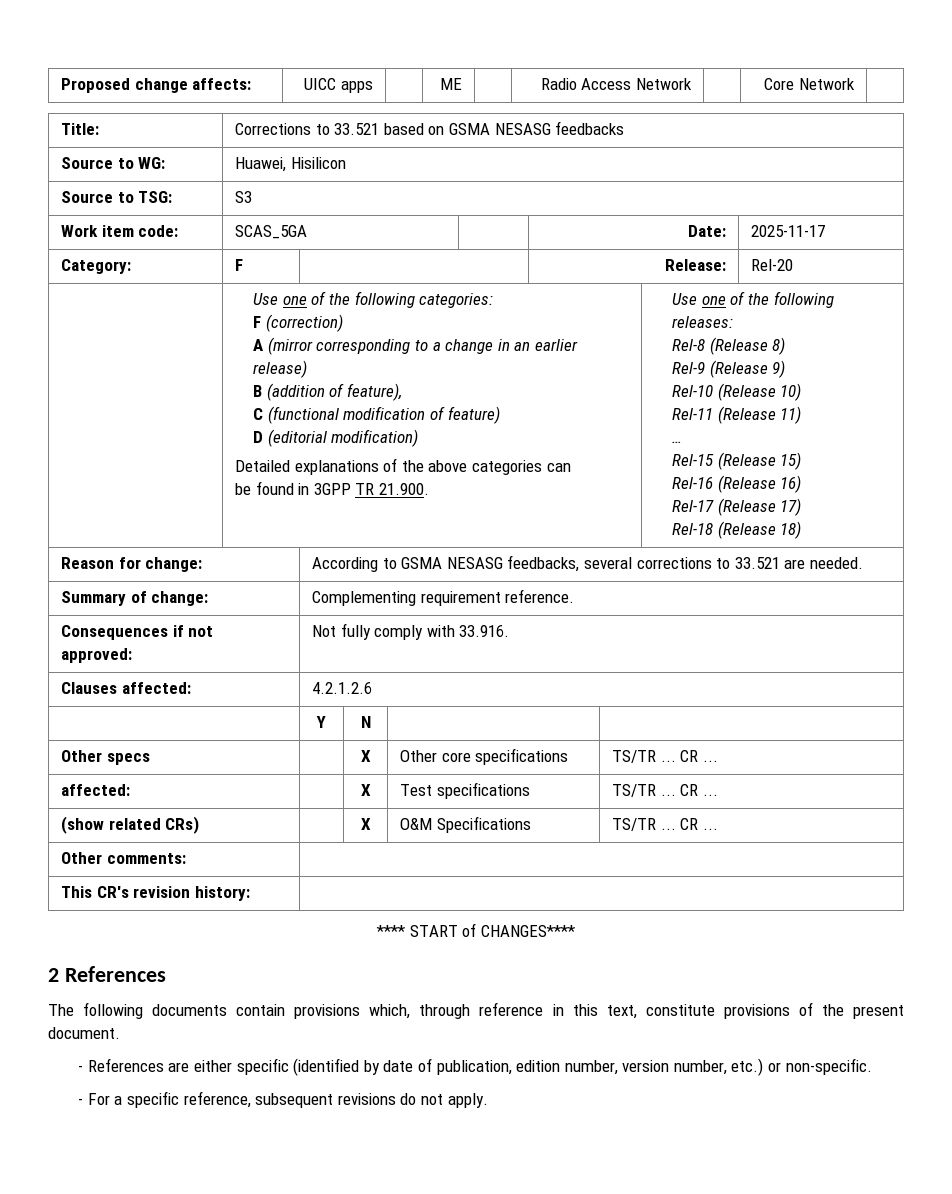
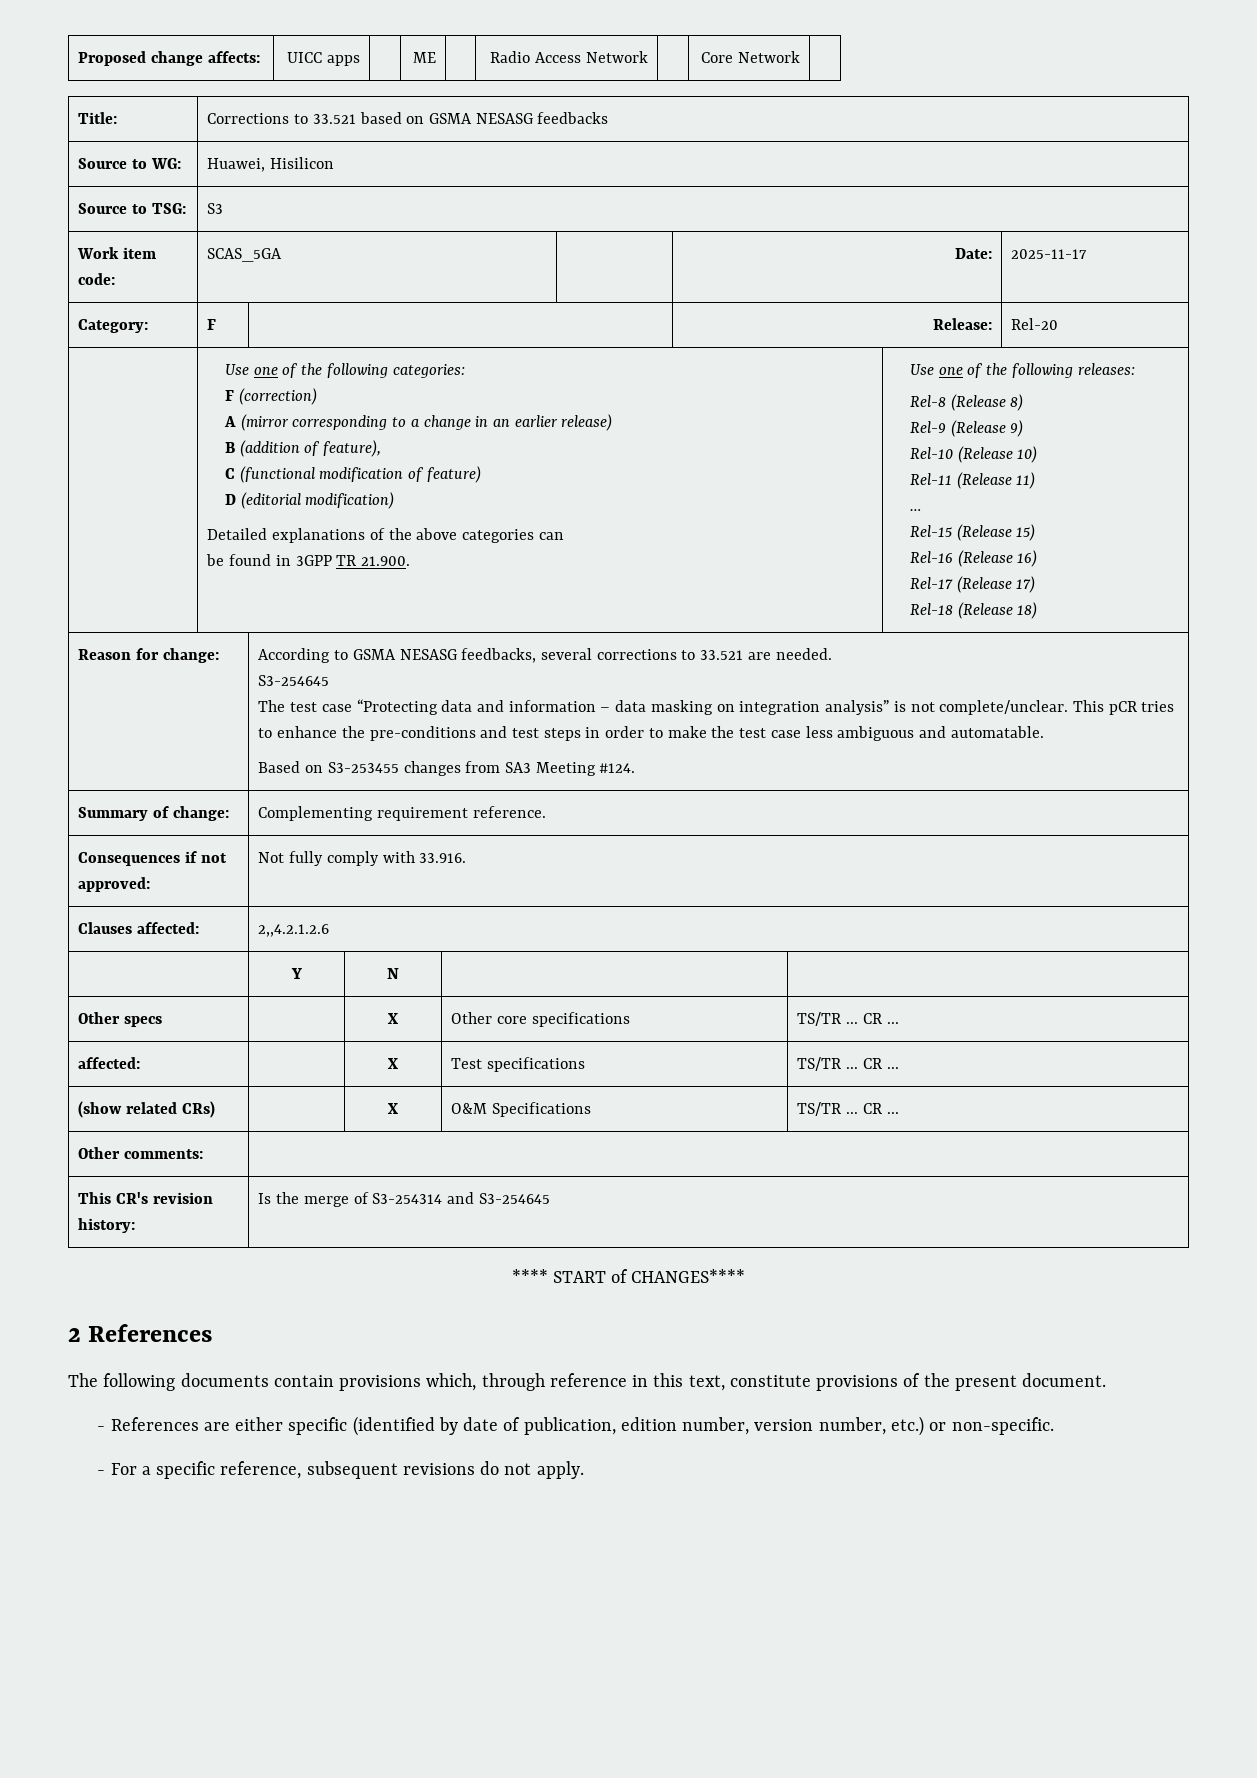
  According to GSMA NESASG feedbacks, several corrections to 33.521 are needed.
+ S3-254645
+ The test case “Protecting data and information – data masking on integration analysis” is not complete/unclear. This pCR tries to enhance the pre-conditions and test steps in order to make the test case less ambiguous and automatable.
+ Based on S3-253455 changes from SA3 Meeting #124.
- Clauses affected: | 4.2.1.2.6
+ Clauses affected: | 2,,4.2.1.2.6
- This CR's revision history: |
+ This CR's revision history: | Is the merge of S3-254314 and S3-254645

